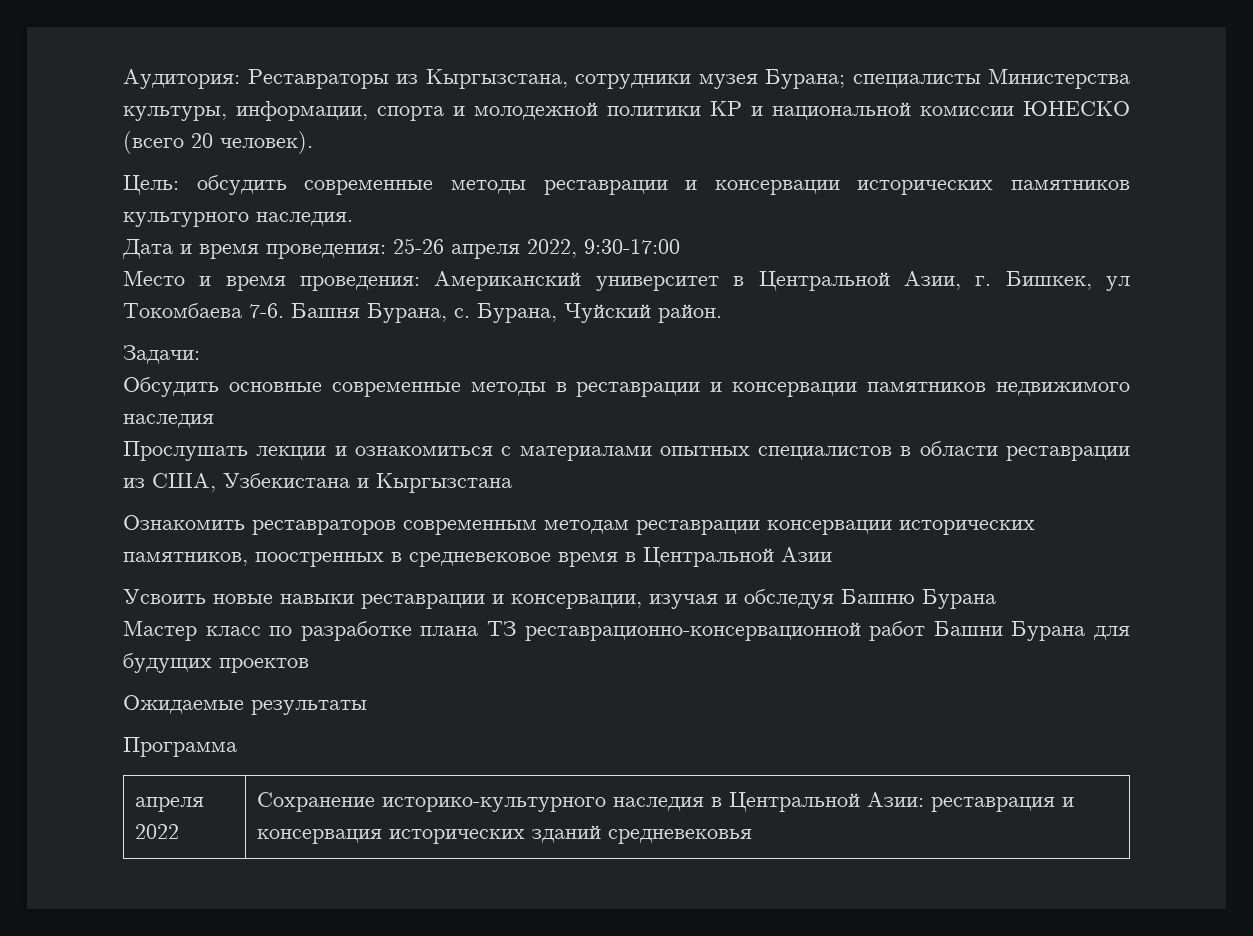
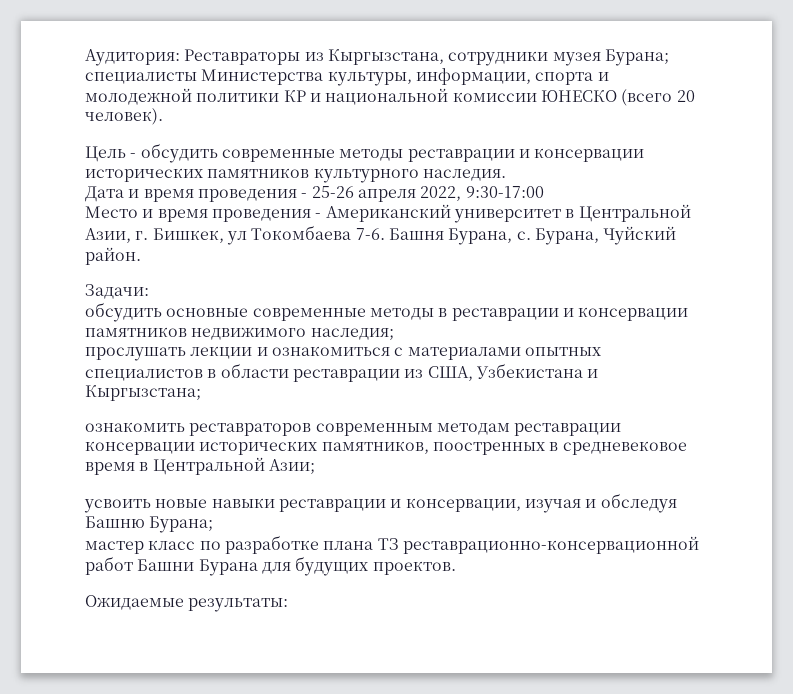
- Цель: обсудить современные методы реставрации и консервации исторических памятников культурного наследия.
+ Цель - обсудить современные методы реставрации и консервации исторических памятников культурного наследия.
- Дата и время проведения: 25-26 апреля 2022, 9:30-17:00
+ Дата и время проведения - 25-26 апреля 2022, 9:30-17:00
- Место и время проведения: Американский университет в Центральной Азии, г. Бишкек, ул Токомбаева 7-6.
+ Место и время проведения - Американский университет в Центральной Азии, г. Бишкек, ул Токомбаева 7-6.
- Обсудить основные современные методы в реставрации и консервации памятников недвижимого наследия
- Прослушать лекции и ознакомиться с материалами опытных специалистов в области реставрации из США, Узбекистана и Кыргызстана
- Ознакомить реставраторов современным методам реставрации консервации исторических памятников, поостренных в средневековое время в Центральной Азии
- Усвоить новые навыки реставрации и консервации, изучая и обследуя Башню Бурана
- Мастер класс по разработке плана ТЗ реставрационно-консервационной работ Башни Бурана для будущих проектов
+ обсудить основные современные методы в реставрации и консервации памятников недвижимого наследия;
+ прослушать лекции и ознакомиться с материалами опытных специалистов в области реставрации из США, Узбекистана и Кыргызстана;
+ ознакомить реставраторов современным методам реставрации консервации исторических памятников, поостренных в средневековое время в Центральной Азии;
+ усвоить новые навыки реставрации и консервации, изучая и обследуя Башню Бурана;
+ мастер класс по разработке плана ТЗ реставрационно-консервационной работ Башни Бурана для будущих проектов.
- Ожидаемые результаты
- Программа
- апреля 2022 | Сохранение историко-культурного наследия в Центральной Азии: реставрация и консервация исторических зданий средневековья
+ Ожидаемые результаты:

